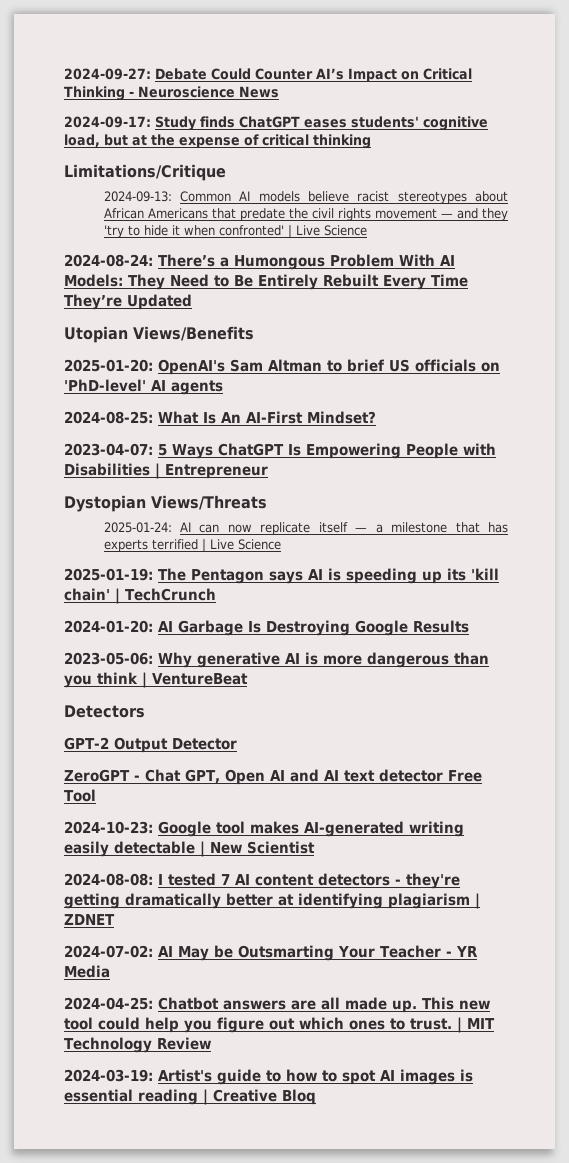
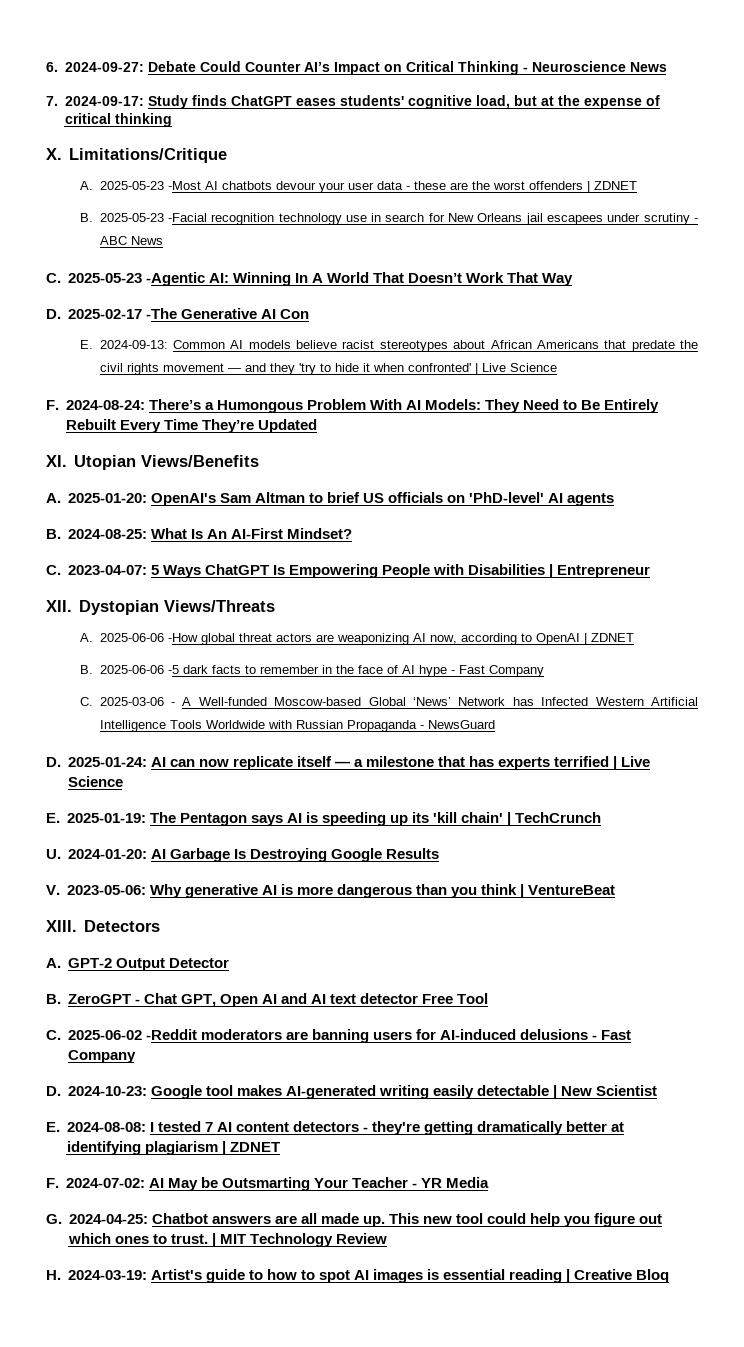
- 2024-09-27: Debate Could Counter AI’s Impact on Critical Thinking - Neuroscience News
+ 6. 2024-09-27: Debate Could Counter AI’s Impact on Critical Thinking - Neuroscience News
- 2024-09-17: Study finds ChatGPT eases students' cognitive load, but at the expense of critical thinking
+ 7. 2024-09-17: Study finds ChatGPT eases students' cognitive load, but at the expense of critical thinking
- Limitations/Critique
+ X. Limitations/Critique
- 2024-09-13: Common AI models believe racist stereotypes about African Americans that predate the civil rights movement — and they 'try to hide it when confronted' | Live Science
+ A. 2025-05-23 -Most AI chatbots devour your user data - these are the worst offenders | ZDNET
+ B. 2025-05-23 -Facial recognition technology use in search for New Orleans jail escapees under scrutiny - ABC News
+ C. 2025-05-23 -Agentic AI: Winning In A World That Doesn’t Work That Way
+ D. 2025-02-17 -The Generative AI Con
+ E. 2024-09-13: Common AI models believe racist stereotypes about African Americans that predate the civil rights movement — and they 'try to hide it when confronted' | Live Science
- 2024-08-24: There’s a Humongous Problem With AI Models: They Need to Be Entirely Rebuilt Every Time They’re Updated
+ F. 2024-08-24: There’s a Humongous Problem With AI Models: They Need to Be Entirely Rebuilt Every Time They’re Updated
- Utopian Views/Benefits
+ XI. Utopian Views/Benefits
- 2025-01-20: OpenAI's Sam Altman to brief US officials on 'PhD-level' AI agents
+ A. 2025-01-20: OpenAI's Sam Altman to brief US officials on 'PhD-level' AI agents
- 2024-08-25: What Is An AI-First Mindset?
+ B. 2024-08-25: What Is An AI-First Mindset?
- 2023-04-07: 5 Ways ChatGPT Is Empowering People with Disabilities | Entrepreneur
+ C. 2023-04-07: 5 Ways ChatGPT Is Empowering People with Disabilities | Entrepreneur
- Dystopian Views/Threats
+ XII. Dystopian Views/Threats
- 2025-01-24: AI can now replicate itself — a milestone that has experts terrified | Live Science
+ A. 2025-06-06 -How global threat actors are weaponizing AI now, according to OpenAI | ZDNET
+ B. 2025-06-06 -5 dark facts to remember in the face of AI hype - Fast Company
+ C. 2025-03-06 - A Well-funded Moscow-based Global ‘News’ Network has Infected Western Artificial Intelligence Tools Worldwide with Russian Propaganda - NewsGuard
+ D. 2025-01-24: AI can now replicate itself — a milestone that has experts terrified | Live Science
- 2025-01-19: The Pentagon says AI is speeding up its 'kill chain' | TechCrunch
+ E. 2025-01-19: The Pentagon says AI is speeding up its 'kill chain' | TechCrunch
- 2024-01-20: AI Garbage Is Destroying Google Results
+ U. 2024-01-20: AI Garbage Is Destroying Google Results
- 2023-05-06: Why generative AI is more dangerous than you think | VentureBeat
+ V. 2023-05-06: Why generative AI is more dangerous than you think | VentureBeat
+ XIII.
- GPT-2 Output Detector
+ A. GPT-2 Output Detector
- ZeroGPT - Chat GPT, Open AI and AI text detector Free Tool
+ B. ZeroGPT - Chat GPT, Open AI and AI text detector Free Tool
- 2024-10-23: Google tool makes AI-generated writing easily detectable | New Scientist
+ C. 2025-06-02 -Reddit moderators are banning users for AI-induced delusions - Fast Company
+ D. 2024-10-23: Google tool makes AI-generated writing easily detectable | New Scientist
- 2024-08-08: I tested 7 AI content detectors - they're getting dramatically better at identifying plagiarism | ZDNET
+ E. 2024-08-08: I tested 7 AI content detectors - they're getting dramatically better at identifying plagiarism | ZDNET
- 2024-07-02: AI May be Outsmarting Your Teacher - YR Media
+ F. 2024-07-02: AI May be Outsmarting Your Teacher - YR Media
- 2024-04-25: Chatbot answers are all made up.
+ G. 2024-04-25: Chatbot answers are all made up.
- 2024-03-19: Artist's guide to how to spot AI images is essential reading | Creative Bloq
+ H. 2024-03-19: Artist's guide to how to spot AI images is essential reading | Creative Bloq

